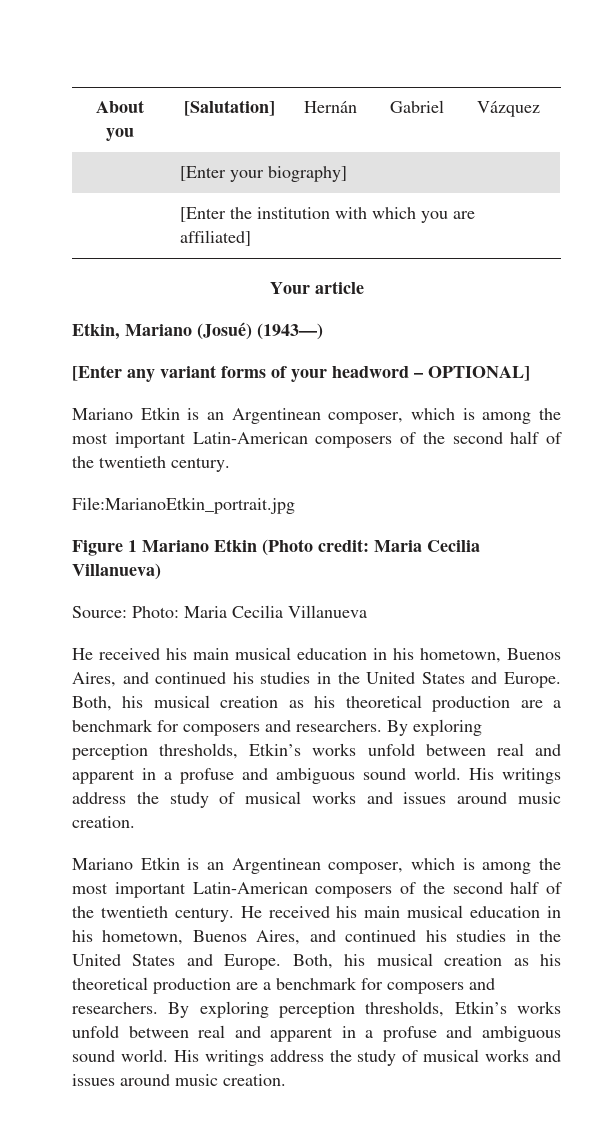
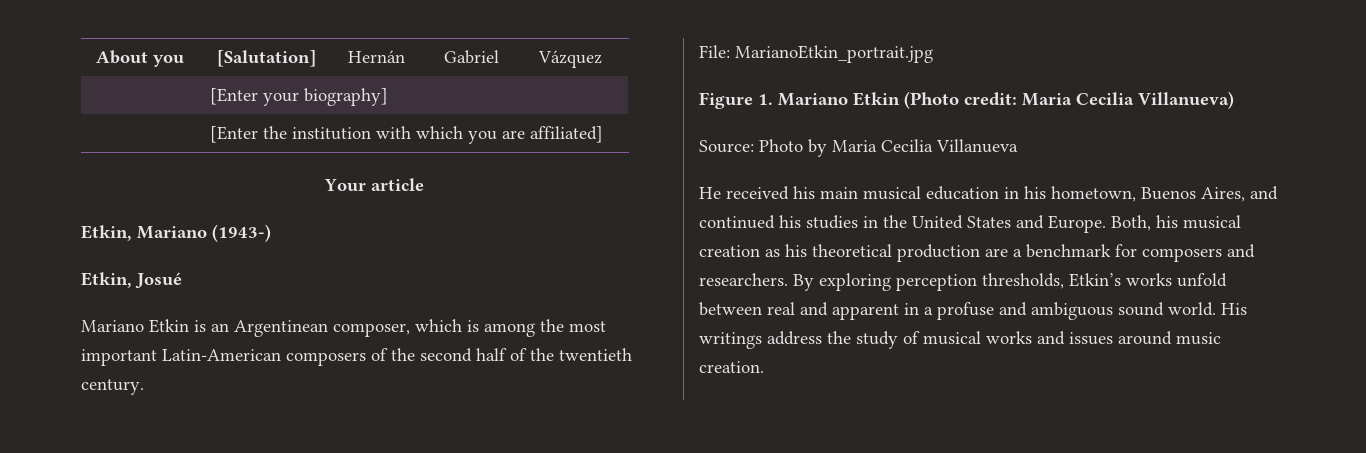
- Etkin, Mariano (Josué) (1943—)
- [Enter any variant forms of your headword – OPTIONAL]
+ Etkin, Mariano (1943-)
+ Etkin, Josué
- File:MarianoEtkin_portrait.jpg
+ File: MarianoEtkin_portrait.jpg
- Figure 1 Mariano Etkin (Photo credit: Maria Cecilia Villanueva)
+ Figure 1. Mariano Etkin (Photo credit: Maria Cecilia Villanueva)
- Source: Photo: Maria Cecilia Villanueva
+ Source: Photo by Maria Cecilia Villanueva
- Mariano Etkin is an Argentinean composer, which is among the most important Latin-American composers of the second half of the twentieth century. He received his main musical education in his hometown, Buenos Aires, and continued his studies in the United States and Europe. Both, his musical creation as his theoretical production are a benchmark for composers and researchers. By exploring perception thresholds, Etkin’s works unfold between real and apparent in a profuse and ambiguous sound world. His writings address the study of musical works and issues around music creation.

